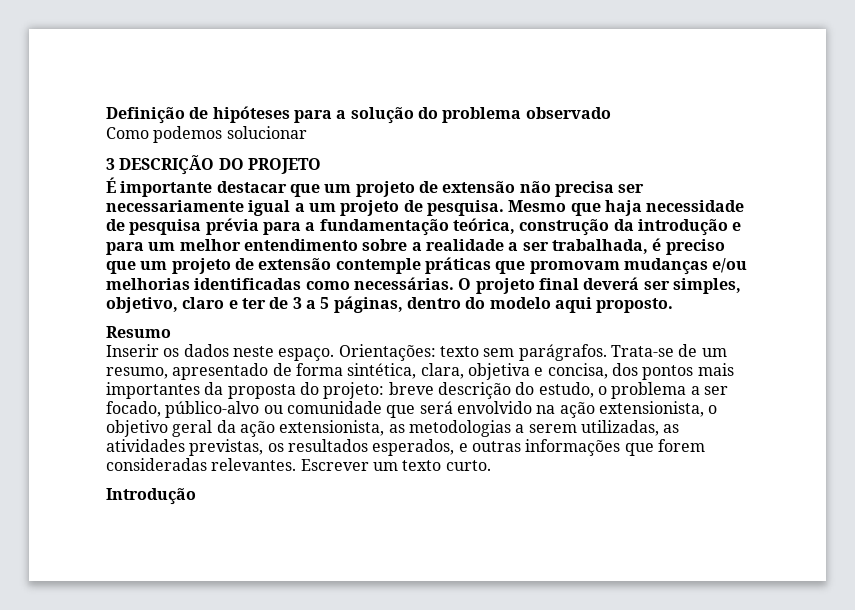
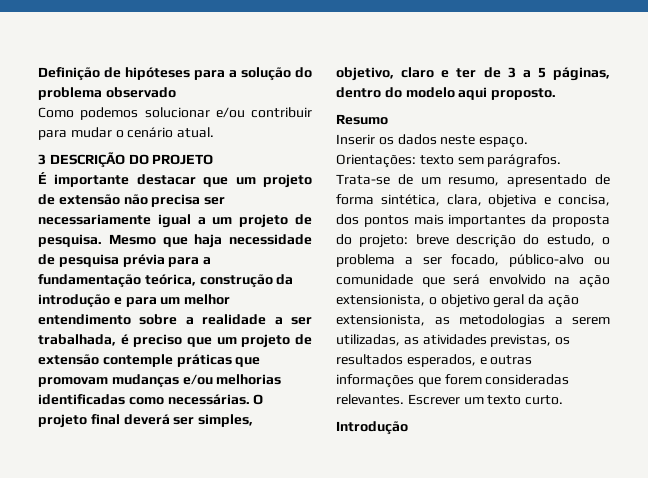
- Como podemos solucionar
+ Como podemos solucionar e/ou contribuir para mudar o cenário atual.

